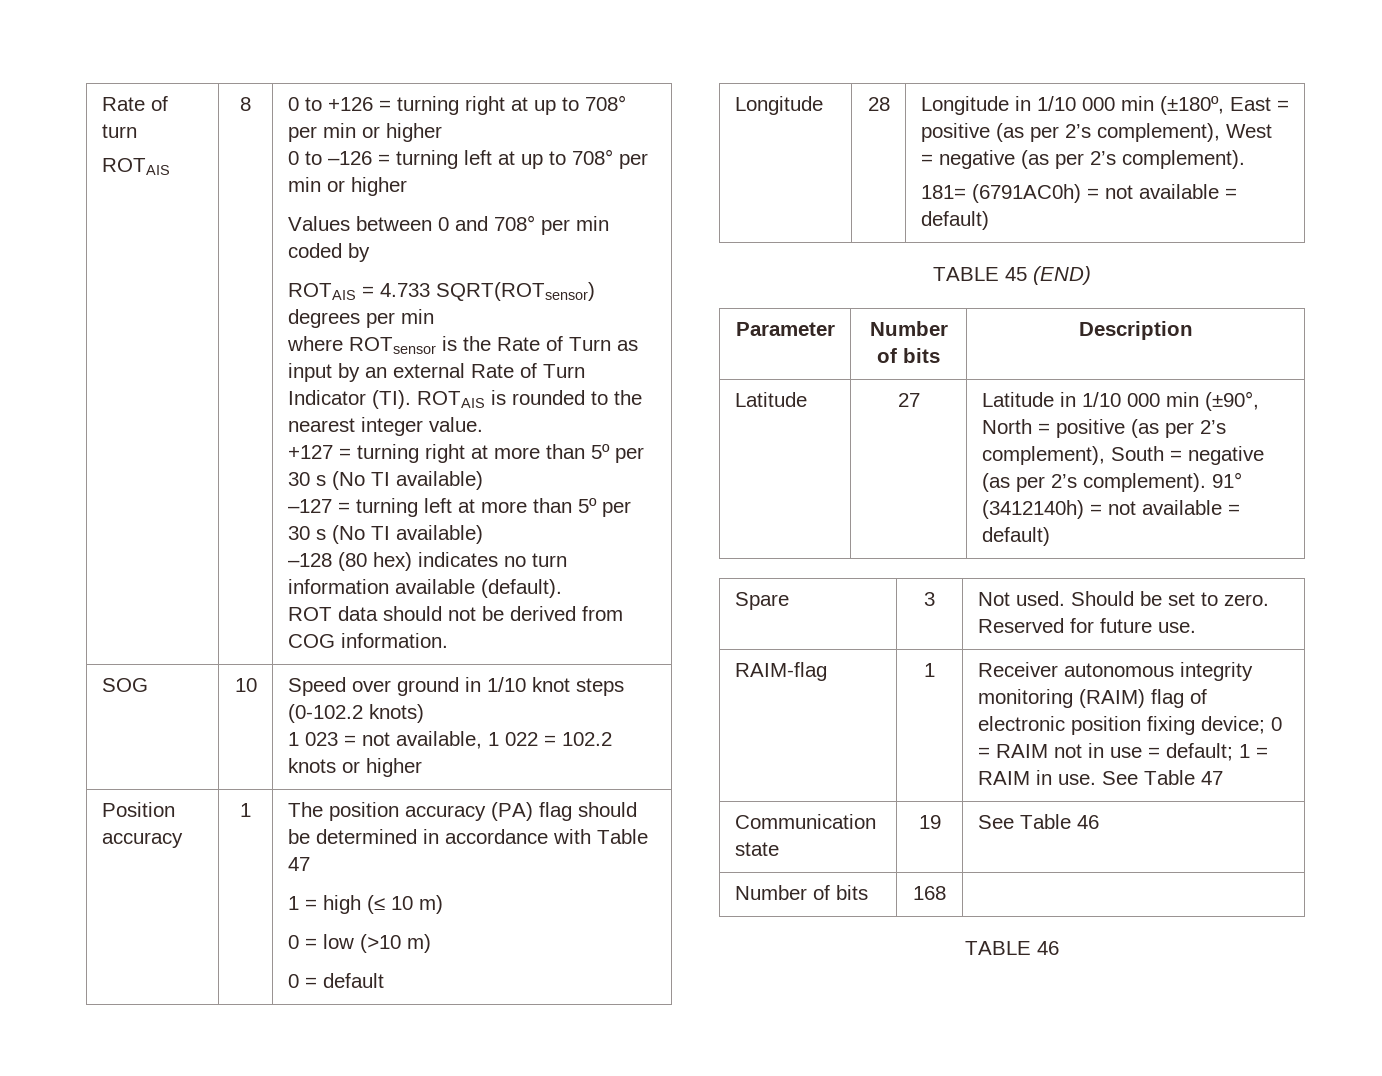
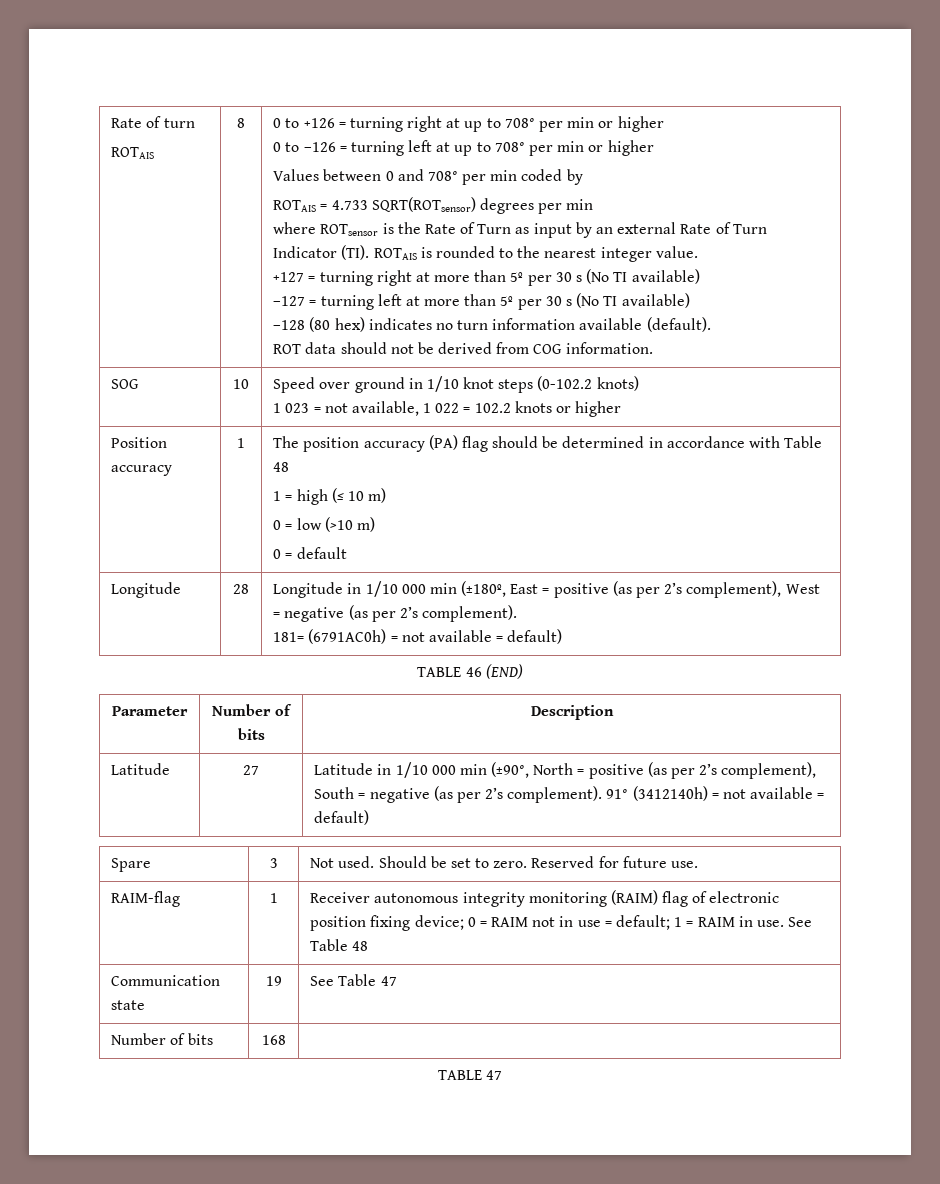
- Position accuracy | 1 | The position accuracy (PA) flag should be determined in accordance with Table 47
+ Position accuracy | 1 | The position accuracy (PA) flag should be determined in accordance with Table 48
- TABLE 45 (END)
+ TABLE 46 (END)
- RAIM-flag | 1 | Receiver autonomous integrity monitoring (RAIM) flag of electronic position fixing device; 0 = RAIM not in use = default; 1 = RAIM in use. See Table 47
+ RAIM-flag | 1 | Receiver autonomous integrity monitoring (RAIM) flag of electronic position fixing device; 0 = RAIM not in use = default; 1 = RAIM in use. See Table 48
- Communication state | 19 | See Table 46
+ Communication state | 19 | See Table 47
- TABLE 46
+ TABLE 47

